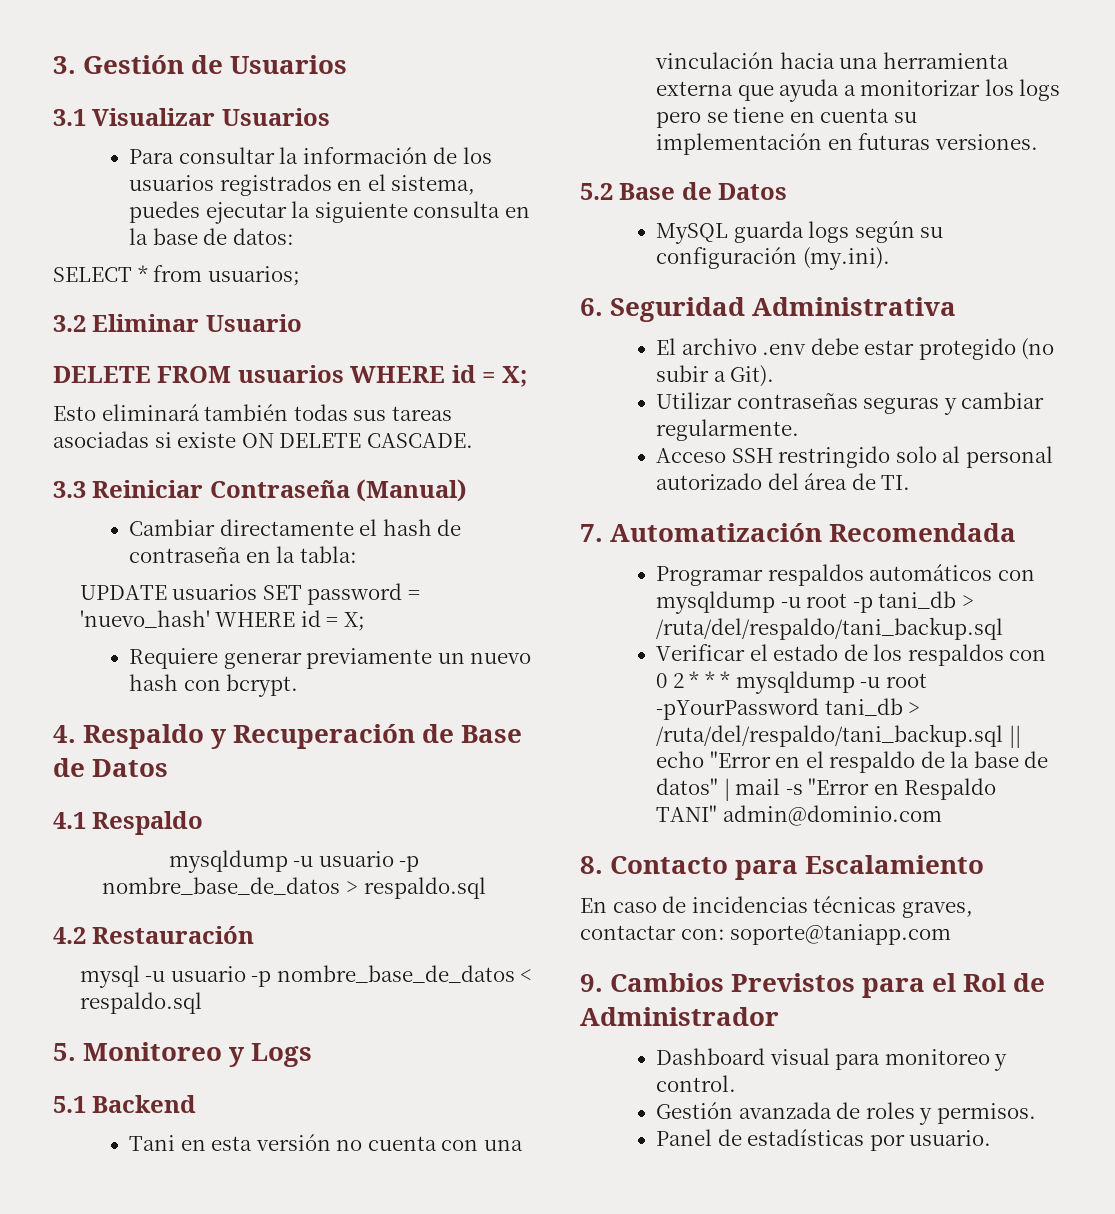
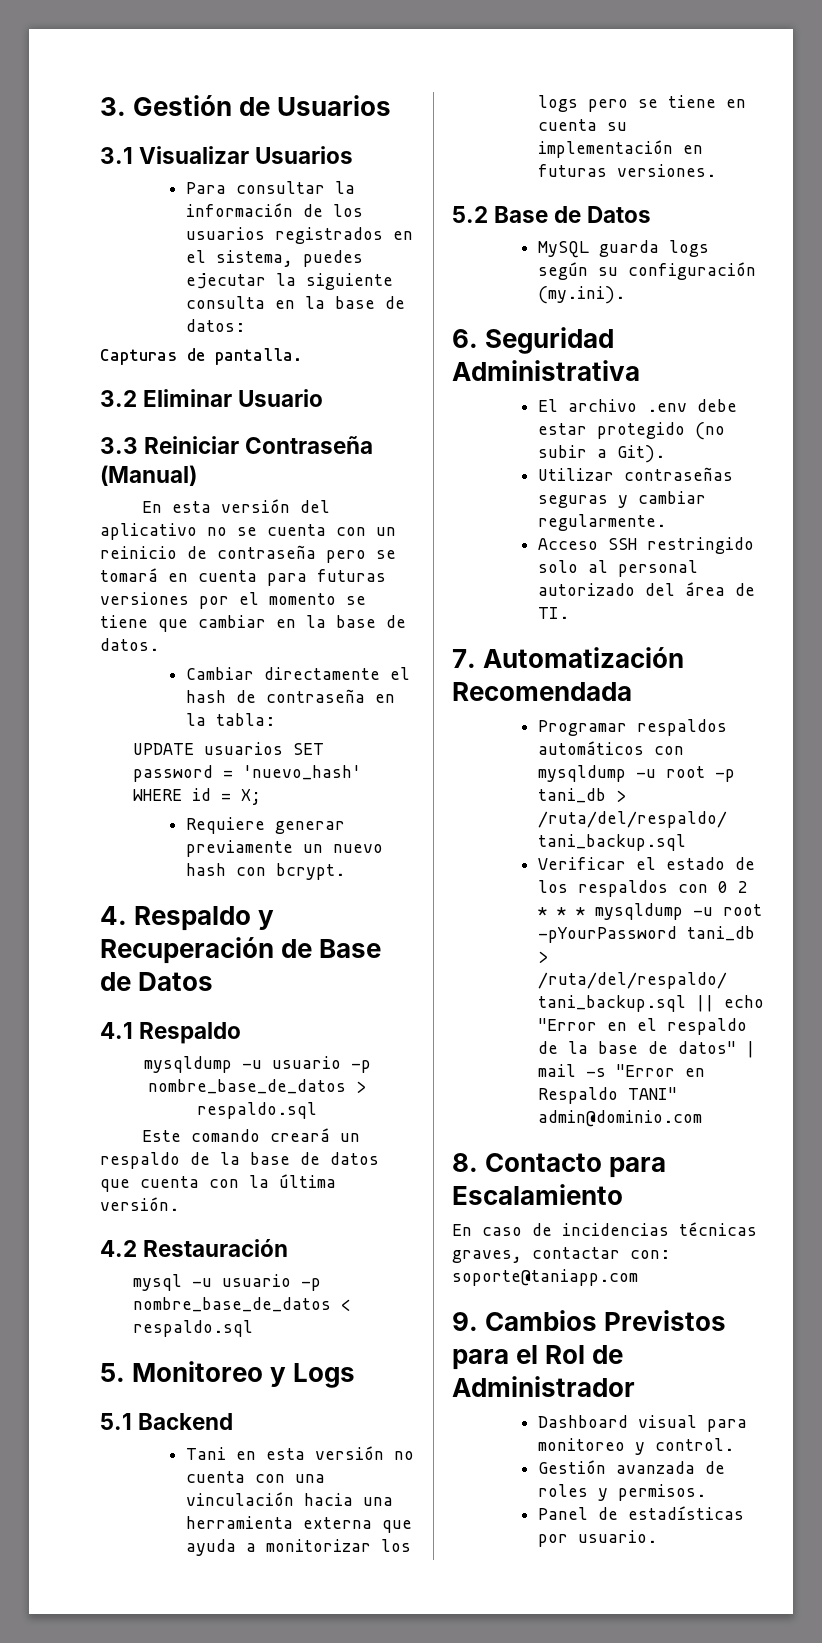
- SELECT * from usuarios;
+ Capturas de pantalla.
- DELETE FROM usuarios WHERE id = X;
- Esto eliminará también todas sus tareas asociadas si existe ON DELETE CASCADE.
  3.3 Reiniciar Contraseña (Manual)
+ En esta versión del aplicativo no se cuenta con un reinicio de contraseña pero se tomará en cuenta para futuras versiones por el momento se tiene que cambiar en la base de datos.
+ Este comando creará un respaldo de la base de datos que cuenta con la última versión.

